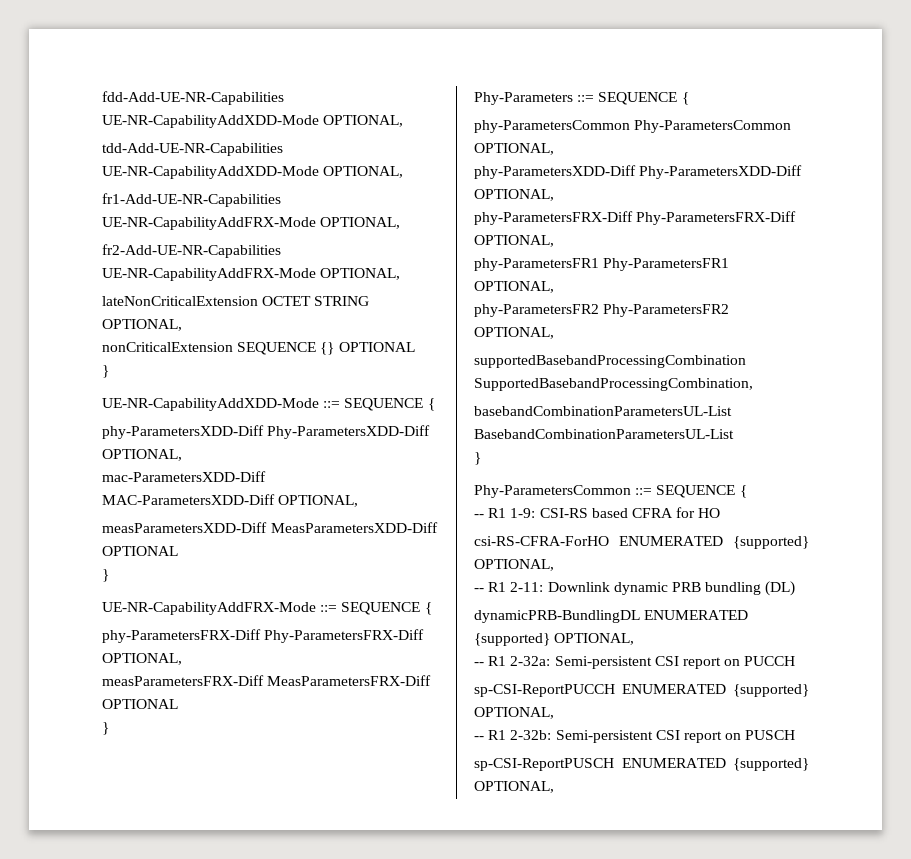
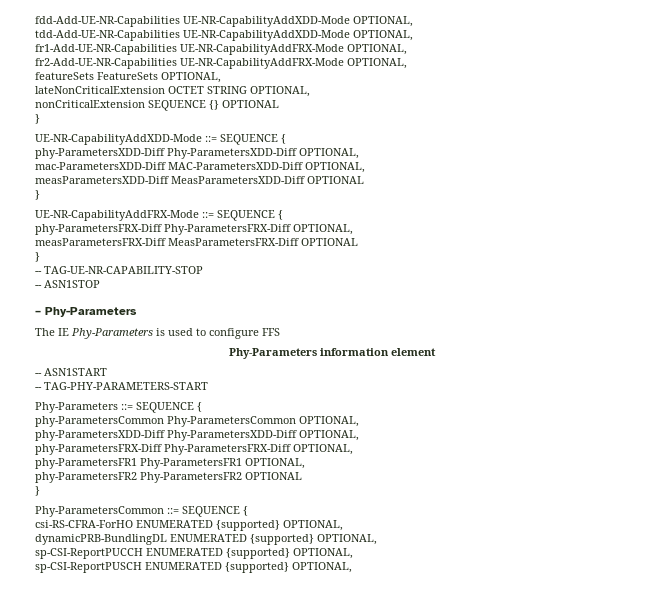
+ featureSets FeatureSets OPTIONAL,
+ -- TAG-UE-NR-CAPABILITY-STOP
+ -- ASN1STOP
+ – Phy-Parameters
+ The IE Phy-Parameters is used to configure FFS
+ Phy-Parameters information element
+ -- ASN1START
+ -- TAG-PHY-PARAMETERS-START
- phy-ParametersFR2 Phy-ParametersFR2 OPTIONAL,
- supportedBasebandProcessingCombination SupportedBasebandProcessingCombination,
- basebandCombinationParametersUL-List BasebandCombinationParametersUL-List
+ phy-ParametersFR2 Phy-ParametersFR2 OPTIONAL
- -- R1 1-9: CSI-RS based CFRA for HO
  csi-RS-CFRA-ForHO ENUMERATED {supported} OPTIONAL,
- -- R1 2-11: Downlink dynamic PRB bundling (DL)
  dynamicPRB-BundlingDL ENUMERATED {supported} OPTIONAL,
- -- R1 2-32a: Semi-persistent CSI report on PUCCH
  sp-CSI-ReportPUCCH ENUMERATED {supported} OPTIONAL,
- -- R1 2-32b: Semi-persistent CSI report on PUSCH

